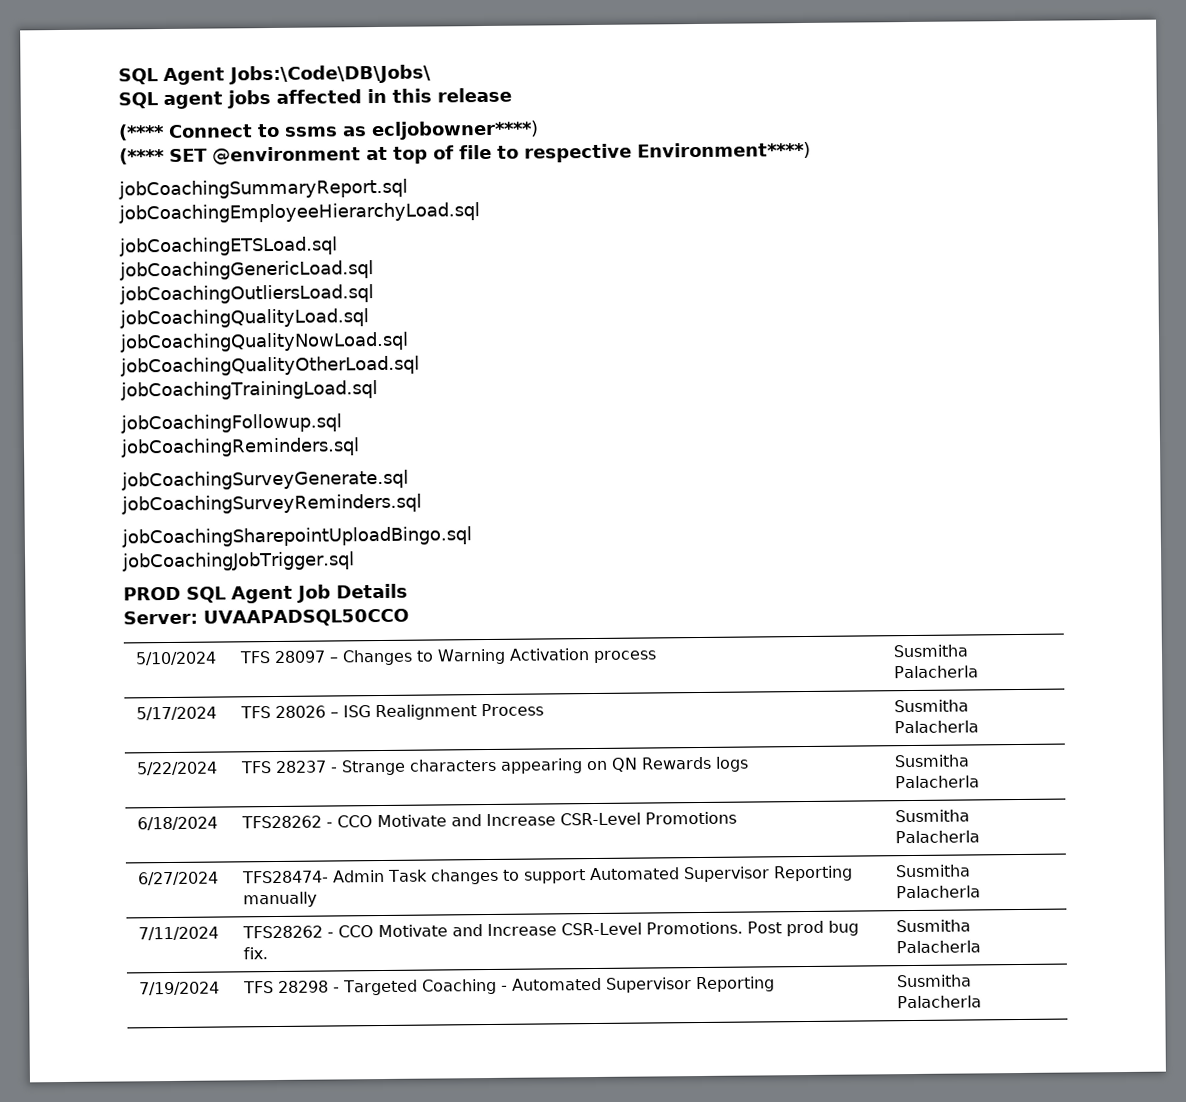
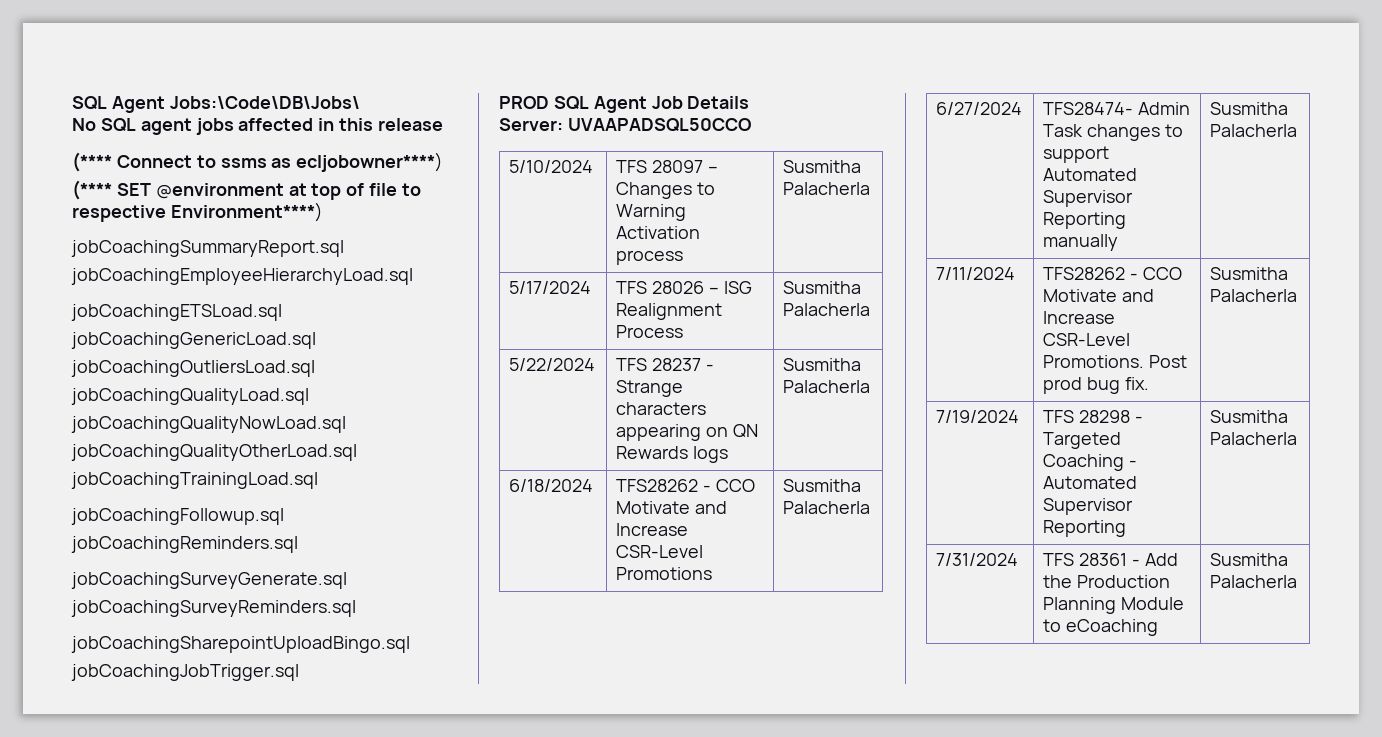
- SQL agent jobs affected in this release
+ No SQL agent jobs affected in this release
+ 7/31/2024 | TFS 28361 - Add the Production Planning Module to eCoaching | Susmitha Palacherla

